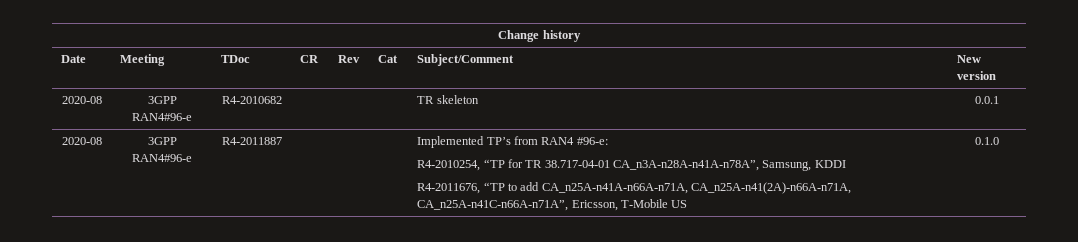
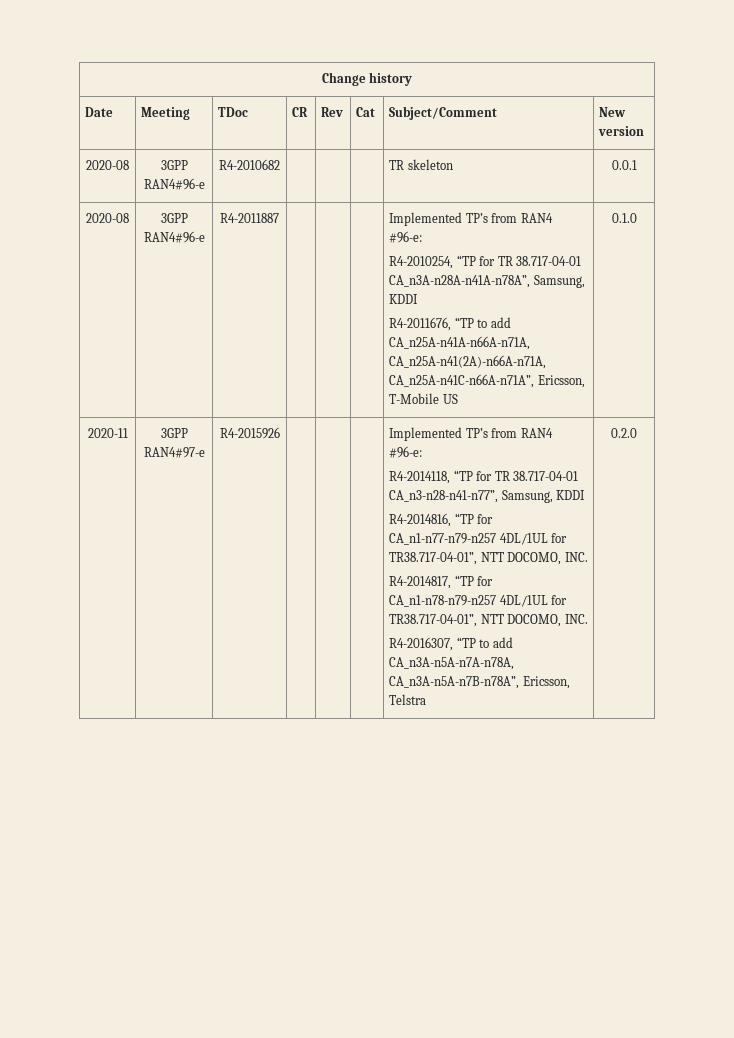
+ 2020-11 | 3GPP RAN4#97-e | R4-2015926 | | | | Implemented TP’s from RAN4 #96-e:
+ R4-2014118, “TP for TR 38.717-04-01 CA_n3-n28-n41-n77”, Samsung, KDDI
+ R4-2014816, “TP for CA_n1-n77-n79-n257 4DL/1UL for TR38.717-04-01”, NTT DOCOMO, INC.
+ R4-2014817, “TP for CA_n1-n78-n79-n257 4DL/1UL for TR38.717-04-01”, NTT DOCOMO, INC.
+ R4-2016307, “TP to add CA_n3A-n5A-n7A-n78A, CA_n3A-n5A-n7B-n78A”, Ericsson, Telstra | 0.2.0

